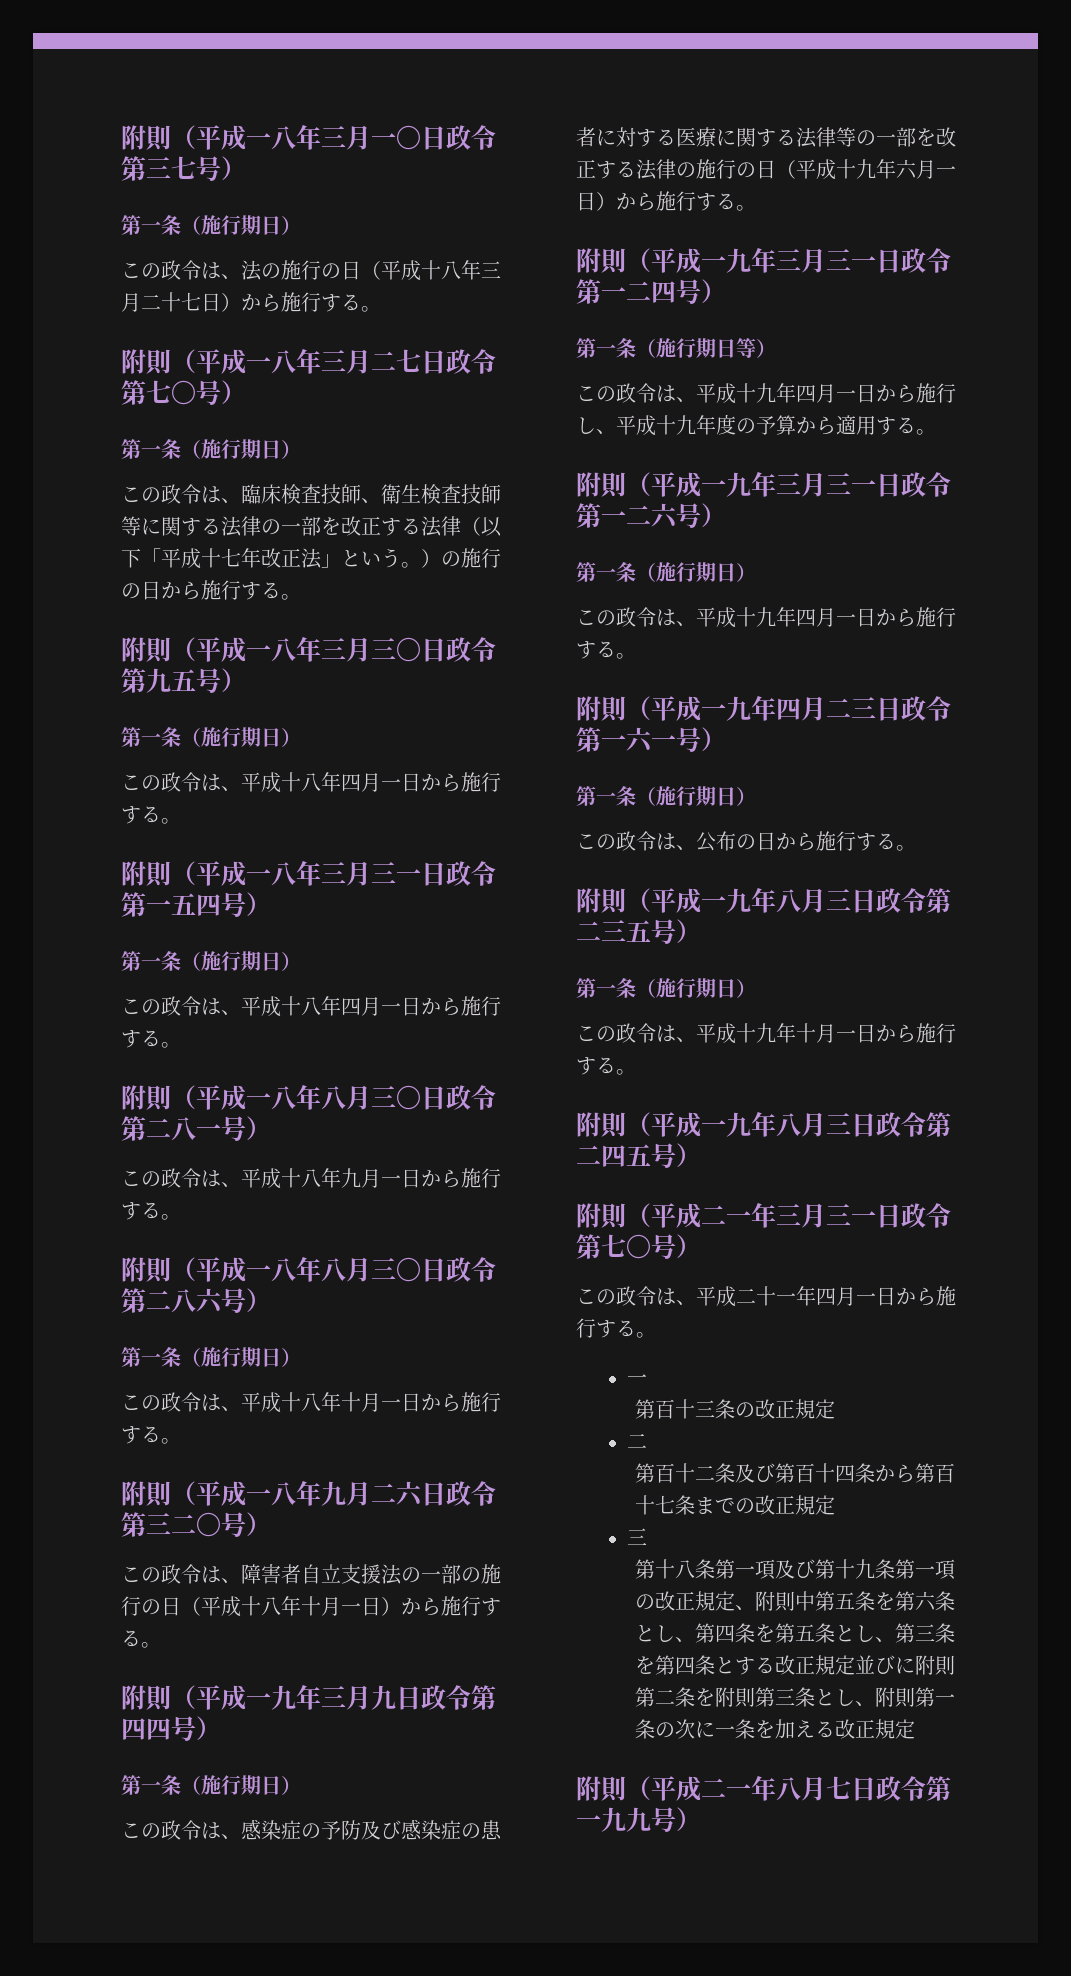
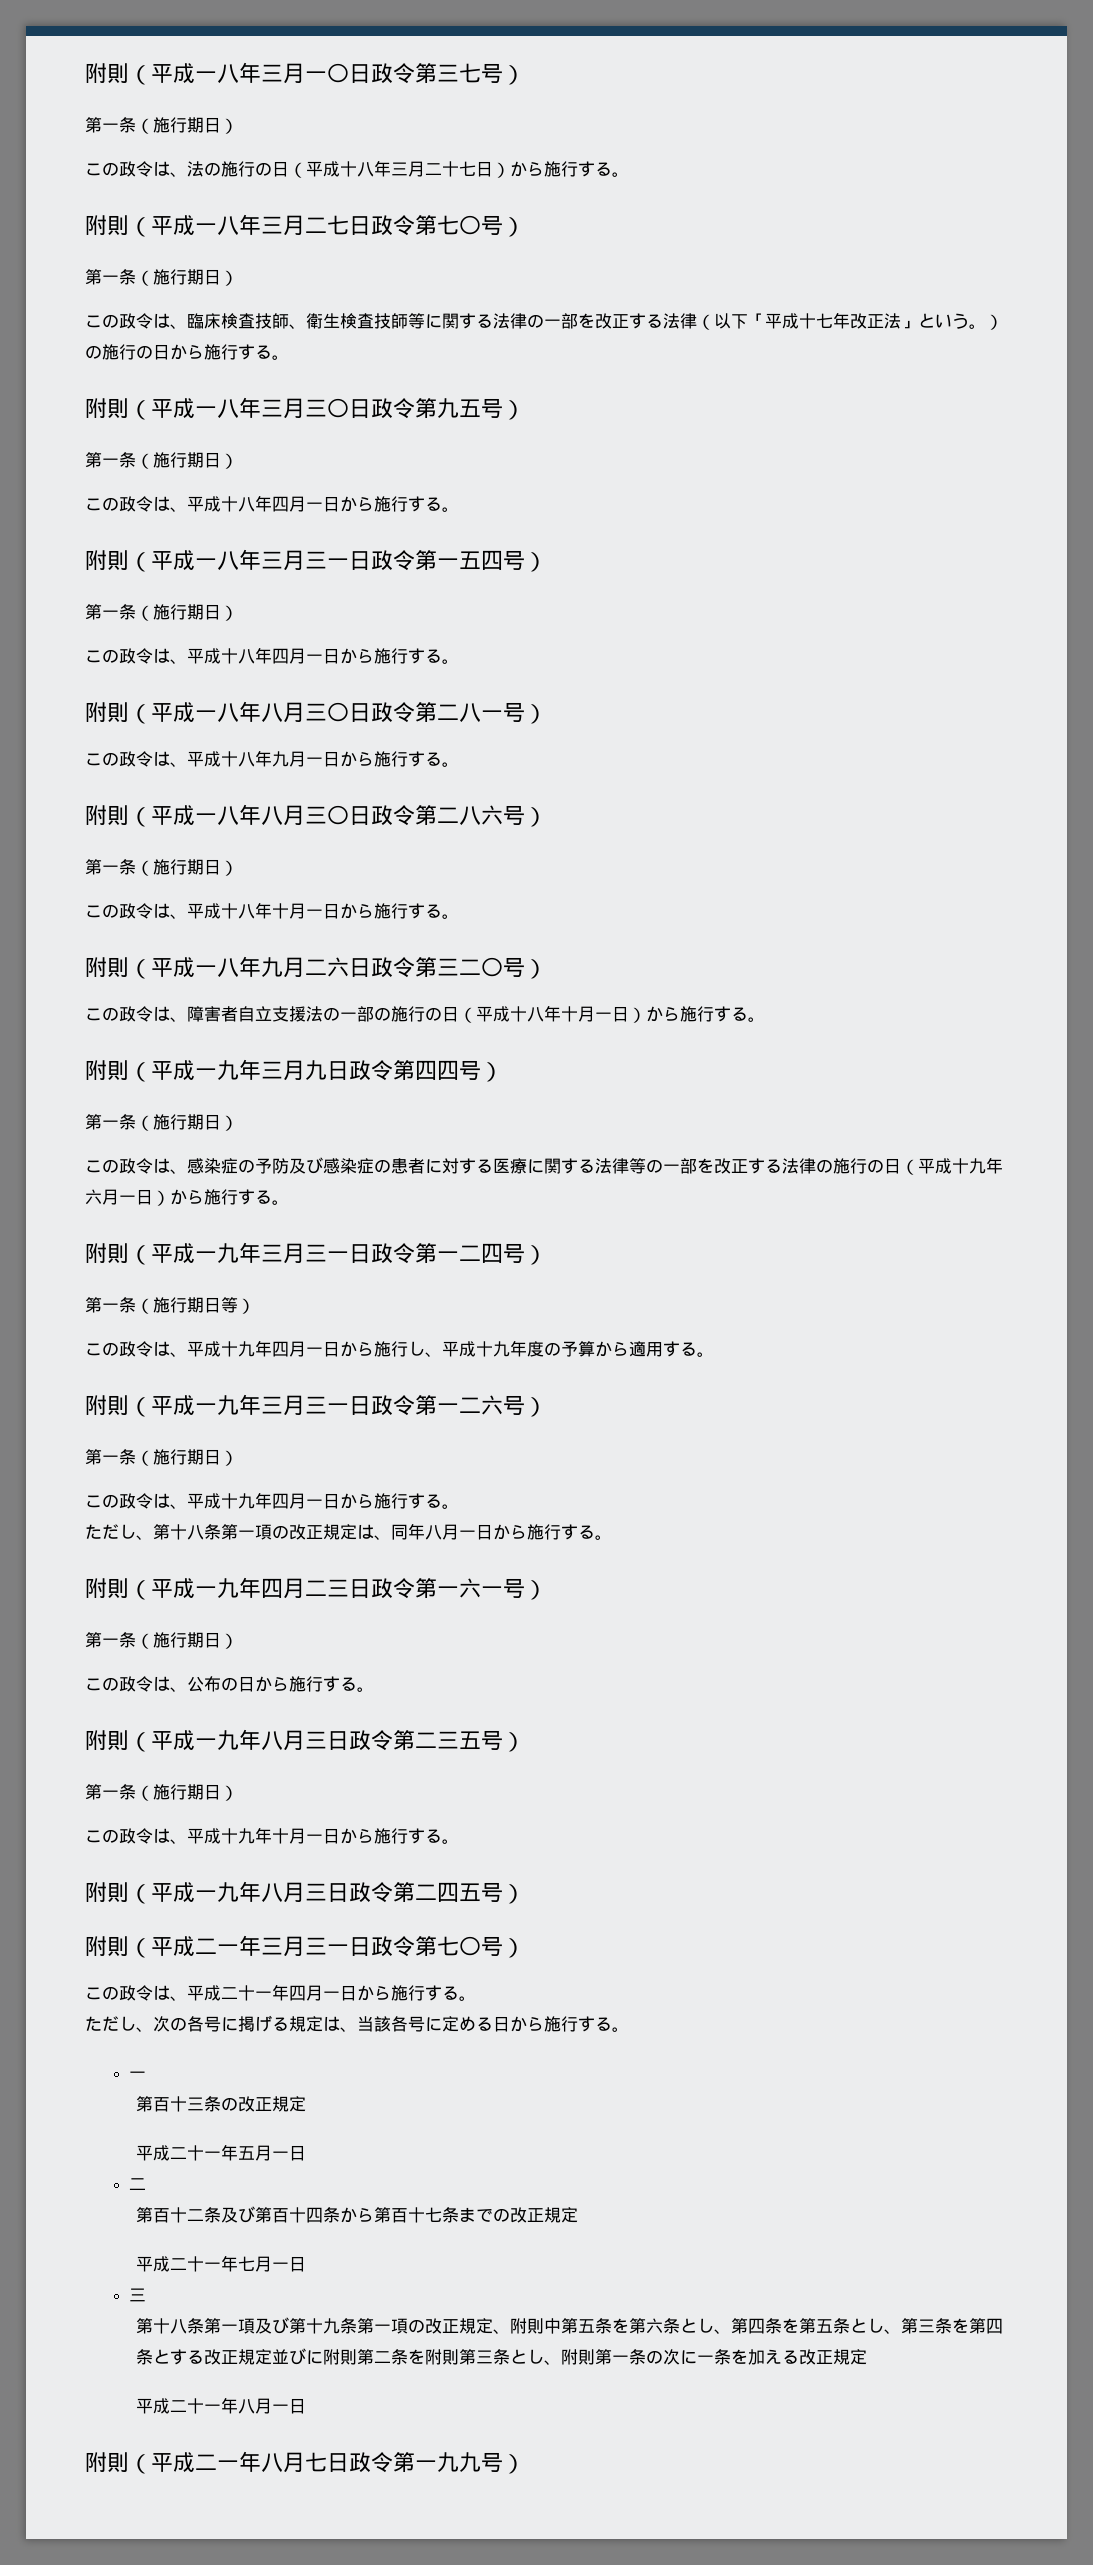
+ ただし、第十八条第一項の改正規定は、同年八月一日から施行する。
+ ただし、次の各号に掲げる規定は、当該各号に定める日から施行する。
+ 平成二十一年五月一日
+ 平成二十一年七月一日
+ 平成二十一年八月一日

